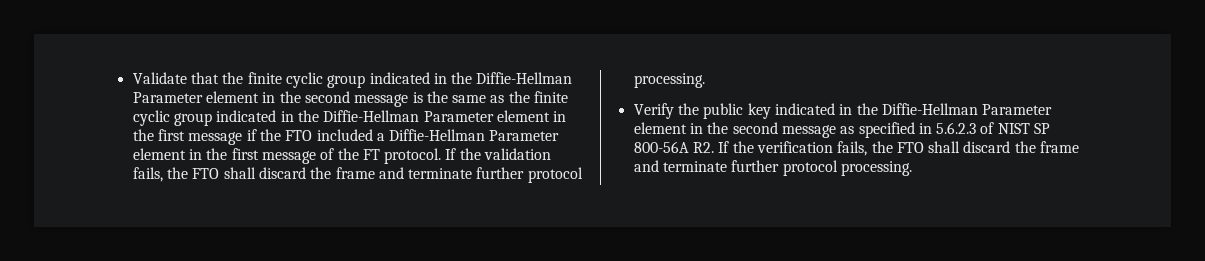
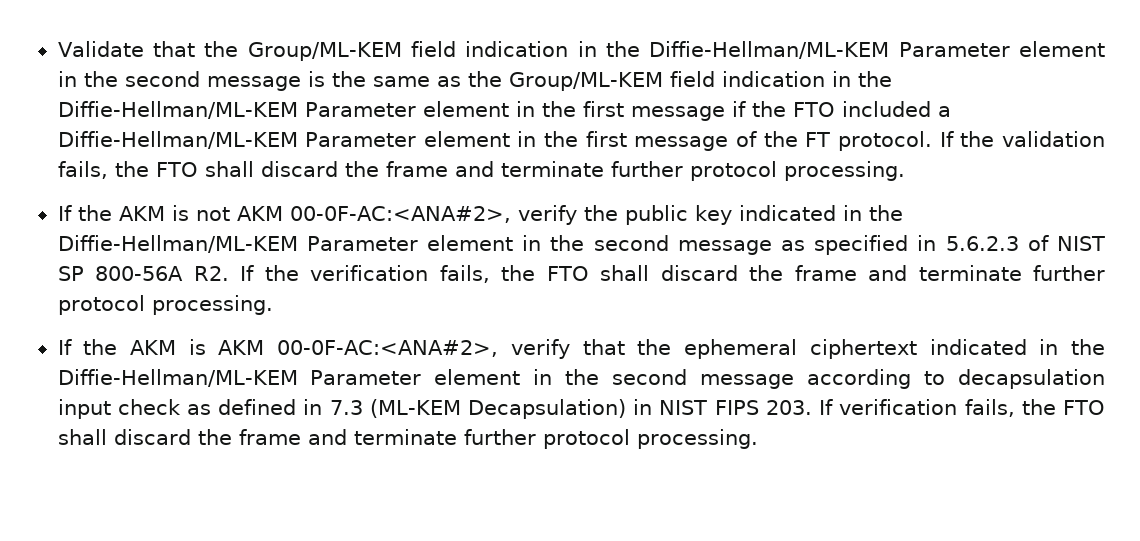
- Validate that the finite cyclic group indicated in the Diffie-Hellman Parameter element in the second message is the same as the finite cyclic group indicated in the Diffie-Hellman Parameter element in the first message if the FTO included a Diffie-Hellman Parameter element in the first message of the FT protocol.
+ Validate that the Group/ML-KEM field indication in the Diffie-Hellman/ML-KEM Parameter element in the second message is the same as the Group/ML-KEM field indication in the Diffie-Hellman/ML-KEM Parameter element in the first message if the FTO included a Diffie-Hellman/ML-KEM Parameter element in the first message of the FT protocol.
- Verify the public key indicated in the Diffie-Hellman Parameter element in the second message as specified in 5.6.2.3 of NIST SP 800-56A R2. If the verification fails, the FTO shall discard the frame and terminate further protocol processing.
+ If the AKM is not AKM 00-0F-AC:<ANA#2>, verify the public key indicated in the Diffie-Hellman/ML-KEM Parameter element in the second message as specified in 5.6.2.3 of NIST SP 800-56A R2. If the verification fails, the FTO shall discard the frame and terminate further protocol processing.
+ If the AKM is AKM 00-0F-AC:<ANA#2>, verify that the ephemeral ciphertext indicated in the Diffie-Hellman/ML-KEM Parameter element in the second message according to decapsulation input check as defined in 7.3 (ML-KEM Decapsulation) in NIST FIPS 203. If verification fails, the FTO shall discard the frame and terminate further protocol processing.

